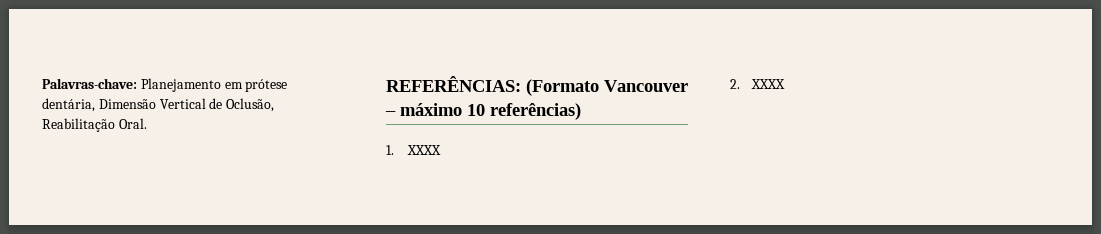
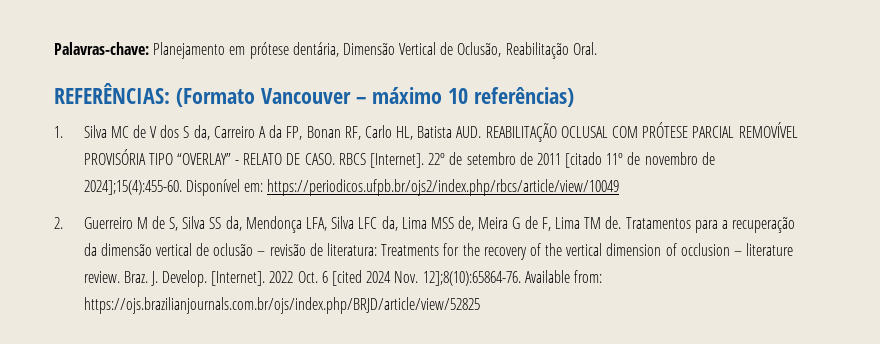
- 1. XXXX
- 2. XXXX
+ 1. Silva MC de V dos S da, Carreiro A da FP, Bonan RF, Carlo HL, Batista AUD. REABILITAÇÃO OCLUSAL COM PRÓTESE PARCIAL REMOVÍVEL PROVISÓRIA TIPO “OVERLAY” - RELATO DE CASO. RBCS [Internet]. 22º de setembro de 2011 [citado 11º de novembro de 2024];15(4):455-60. Disponível em: https://periodicos.ufpb.br/ojs2/index.php/rbcs/article/view/10049
+ 2. Guerreiro M de S, Silva SS da, Mendonça LFA, Silva LFC da, Lima MSS de, Meira G de F, Lima TM de. Tratamentos para a recuperação da dimensão vertical de oclusão – revisão de literatura: Treatments for the recovery of the vertical dimension of occlusion – literature review. Braz. J. Develop. [Internet]. 2022 Oct. 6 [cited 2024 Nov. 12];8(10):65864-76. Available from: https://ojs.brazilianjournals.com.br/ojs/index.php/BRJD/article/view/52825

